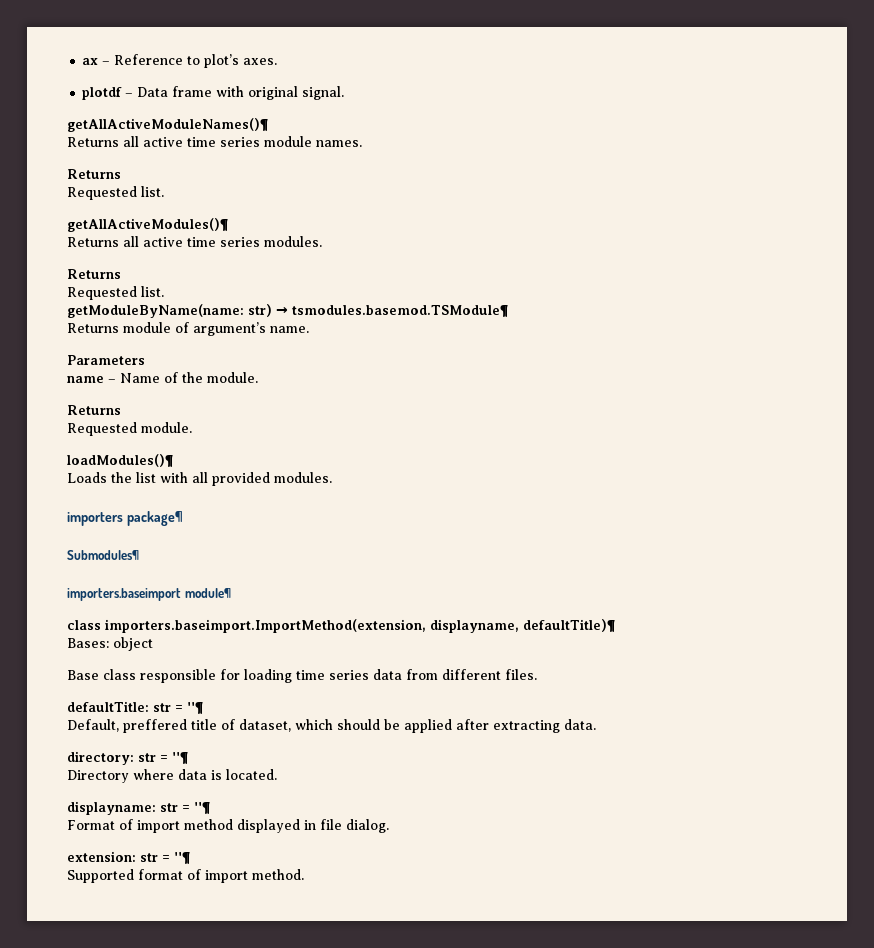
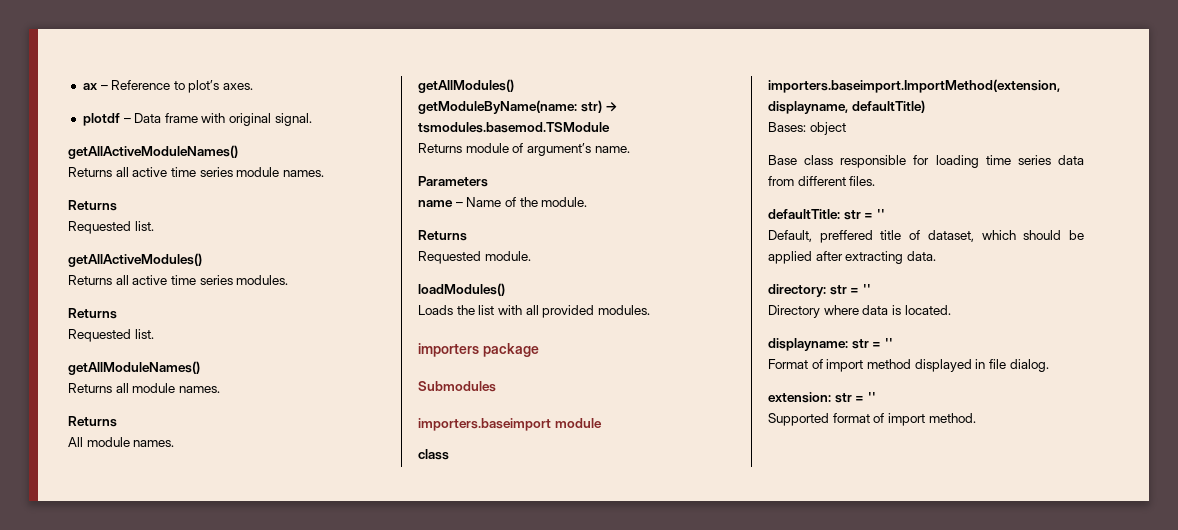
- getAllActiveModuleNames()¶
+ getAllActiveModuleNames()
- getAllActiveModules()¶
+ getAllActiveModules()
+ getAllModuleNames()
+ Returns all module names.
+ Returns
+ All module names.
+ getAllModules()
- getModuleByName(name: str) → tsmodules.basemod.TSModule¶
+ getModuleByName(name: str) → tsmodules.basemod.TSModule
- loadModules()¶
+ loadModules()
- importers package¶
- Submodules¶
+ importers package
+ Submodules
- importers.baseimport module¶
+ importers.baseimport module
- class importers.baseimport.ImportMethod(extension, displayname, defaultTitle)¶
+ class importers.baseimport.ImportMethod(extension, displayname, defaultTitle)
- defaultTitle: str = ''¶
+ defaultTitle: str = ''
- directory: str = ''¶
+ directory: str = ''
- displayname: str = ''¶
+ displayname: str = ''
- extension: str = ''¶
+ extension: str = ''

